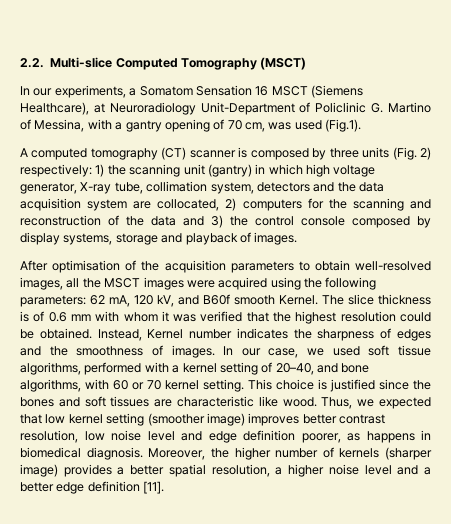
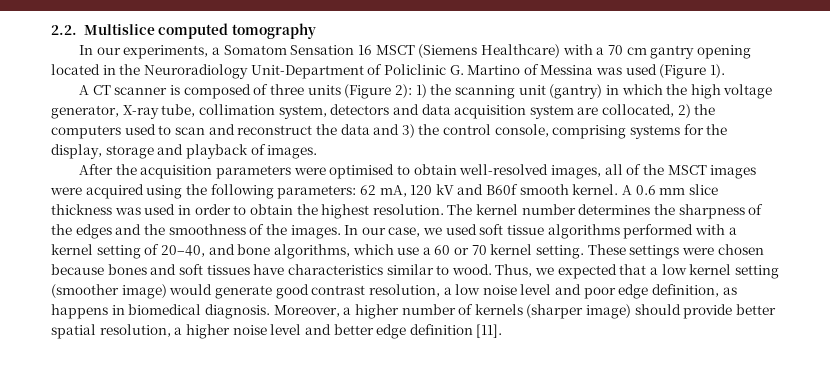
- 2.2. Multi-slice Computed Tomography (MSCT)
+ 2.2. Multislice computed tomography
- In our experiments, a Somatom Sensation 16 MSCT (Siemens Healthcare), at Neuroradiology Unit-Department of Policlinic G. Martino of Messina, with a gantry opening of 70 cm, was used (Fig.1).
- A computed tomography (CT) scanner is composed by three units (Fig. 2) respectively: 1) the scanning unit (gantry) in which high voltage generator, X-ray tube, collimation system, detectors and the data acquisition system are collocated, 2) computers for the scanning and reconstruction of the data and 3) the control console composed by display systems, storage and playback of images.
+ In our experiments, a Somatom Sensation 16 MSCT (Siemens Healthcare) with a 70 cm gantry opening located in the Neuroradiology Unit-Department of Policlinic G. Martino of Messina was used (Figure 1).
+ A CT scanner is composed of three units (Figure 2): 1) the scanning unit (gantry) in which the high voltage generator, X-ray tube, collimation system, detectors and data acquisition system are collocated, 2) the computers used to scan and reconstruct the data and 3) the control console, comprising systems for the display, storage and playback of images.
- After optimisation of the acquisition parameters to obtain well-resolved images, all the MSCT images were acquired using the following parameters: 62 mA, 120 kV, and B60f smooth Kernel. The slice thickness is of 0.6 mm with whom it was verified that the highest resolution could be obtained. Instead, Kernel number indicates the sharpness of edges and the smoothness of images.
+ After the acquisition parameters were optimised to obtain well-resolved images, all of the MSCT images were acquired using the following parameters: 62 mA, 120 kV and B60f smooth kernel. A 0.6 mm slice thickness was used in order to obtain the highest resolution. The kernel number determines the sharpness of the edges and the smoothness of the images.
- In our case, we used soft tissue algorithms, performed with a kernel setting of 20–40, and bone algorithms, with 60 or 70 kernel setting.
+ In our case, we used soft tissue algorithms performed with a kernel setting of 20–40, and bone algorithms, which use a 60 or 70 kernel setting.
- This choice is justified since the bones and soft tissues are characteristic like wood.
+ These settings were chosen because bones and soft tissues have characteristics similar to wood.
- Thus, we expected that low kernel setting (smoother image) improves better contrast resolution, low noise level and edge definition poorer, as happens in biomedical diagnosis.
+ Thus, we expected that a low kernel setting (smoother image) would generate good contrast resolution, a low noise level and poor edge definition, as happens in biomedical diagnosis.
- Moreover, the higher number of kernels (sharper image) provides a better spatial resolution, a higher noise level and a better edge definition [11].
+ Moreover, a higher number of kernels (sharper image) should provide better spatial resolution, a higher noise level and better edge definition [11].

